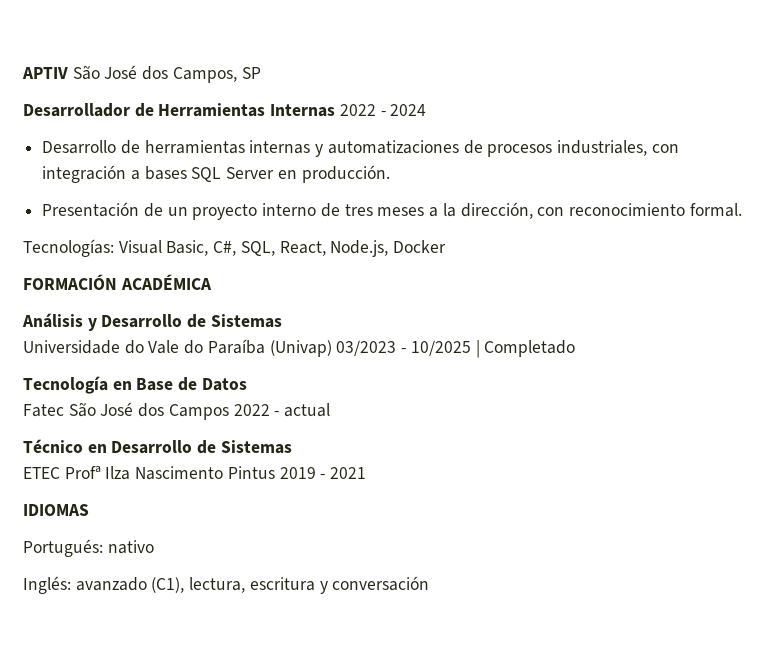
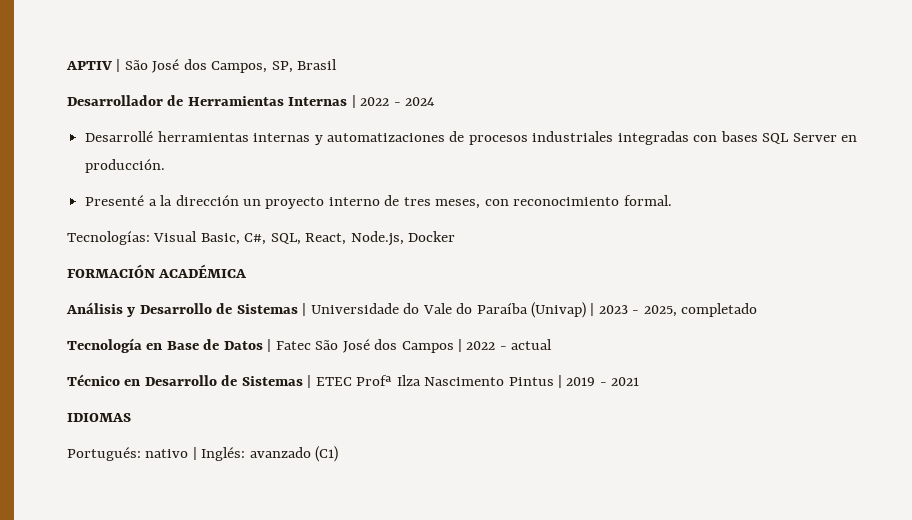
- APTIV São José dos Campos, SP
+ APTIV | São José dos Campos, SP, Brasil
- Desarrollador de Herramientas Internas 2022 - 2024
+ Desarrollador de Herramientas Internas | 2022 - 2024
- Desarrollo de herramientas internas y automatizaciones de procesos industriales, con integración a bases SQL Server en producción.
+ Desarrollé herramientas internas y automatizaciones de procesos industriales integradas con bases SQL Server en producción.
- Presentación de un proyecto interno de tres meses a la dirección, con reconocimiento formal.
+ Presenté a la dirección un proyecto interno de tres meses, con reconocimiento formal.
- Análisis y Desarrollo de Sistemas
- Universidade do Vale do Paraíba (Univap) 03/2023 - 10/2025 | Completado
+ Análisis y Desarrollo de Sistemas | Universidade do Vale do Paraíba (Univap) | 2023 - 2025, completado
- Tecnología en Base de Datos
- Fatec São José dos Campos 2022 - actual
+ Tecnología en Base de Datos | Fatec São José dos Campos | 2022 - actual
- Técnico en Desarrollo de Sistemas
- ETEC Profª Ilza Nascimento Pintus 2019 - 2021
+ Técnico en Desarrollo de Sistemas | ETEC Profª Ilza Nascimento Pintus | 2019 - 2021
- Portugués: nativo
- Inglés: avanzado (C1), lectura, escritura y conversación
+ Portugués: nativo | Inglés: avanzado (C1)

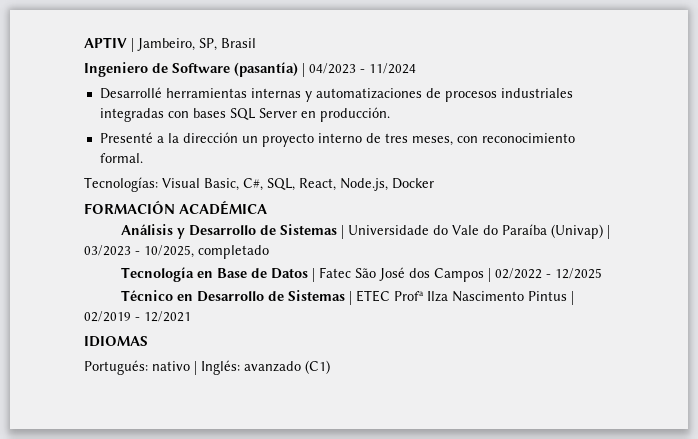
- APTIV | São José dos Campos, SP, Brasil
- Desarrollador de Herramientas Internas | 2022 - 2024
+ APTIV | Jambeiro, SP, Brasil
+ Ingeniero de Software (pasantía) | 04/2023 - 11/2024
- Análisis y Desarrollo de Sistemas | Universidade do Vale do Paraíba (Univap) | 2023 - 2025, completado
+ Análisis y Desarrollo de Sistemas | Universidade do Vale do Paraíba (Univap) | 03/2023 - 10/2025, completado
- Tecnología en Base de Datos | Fatec São José dos Campos | 2022 - actual
+ Tecnología en Base de Datos | Fatec São José dos Campos | 02/2022 - 12/2025
- Técnico en Desarrollo de Sistemas | ETEC Profª Ilza Nascimento Pintus | 2019 - 2021
+ Técnico en Desarrollo de Sistemas | ETEC Profª Ilza Nascimento Pintus | 02/2019 - 12/2021

